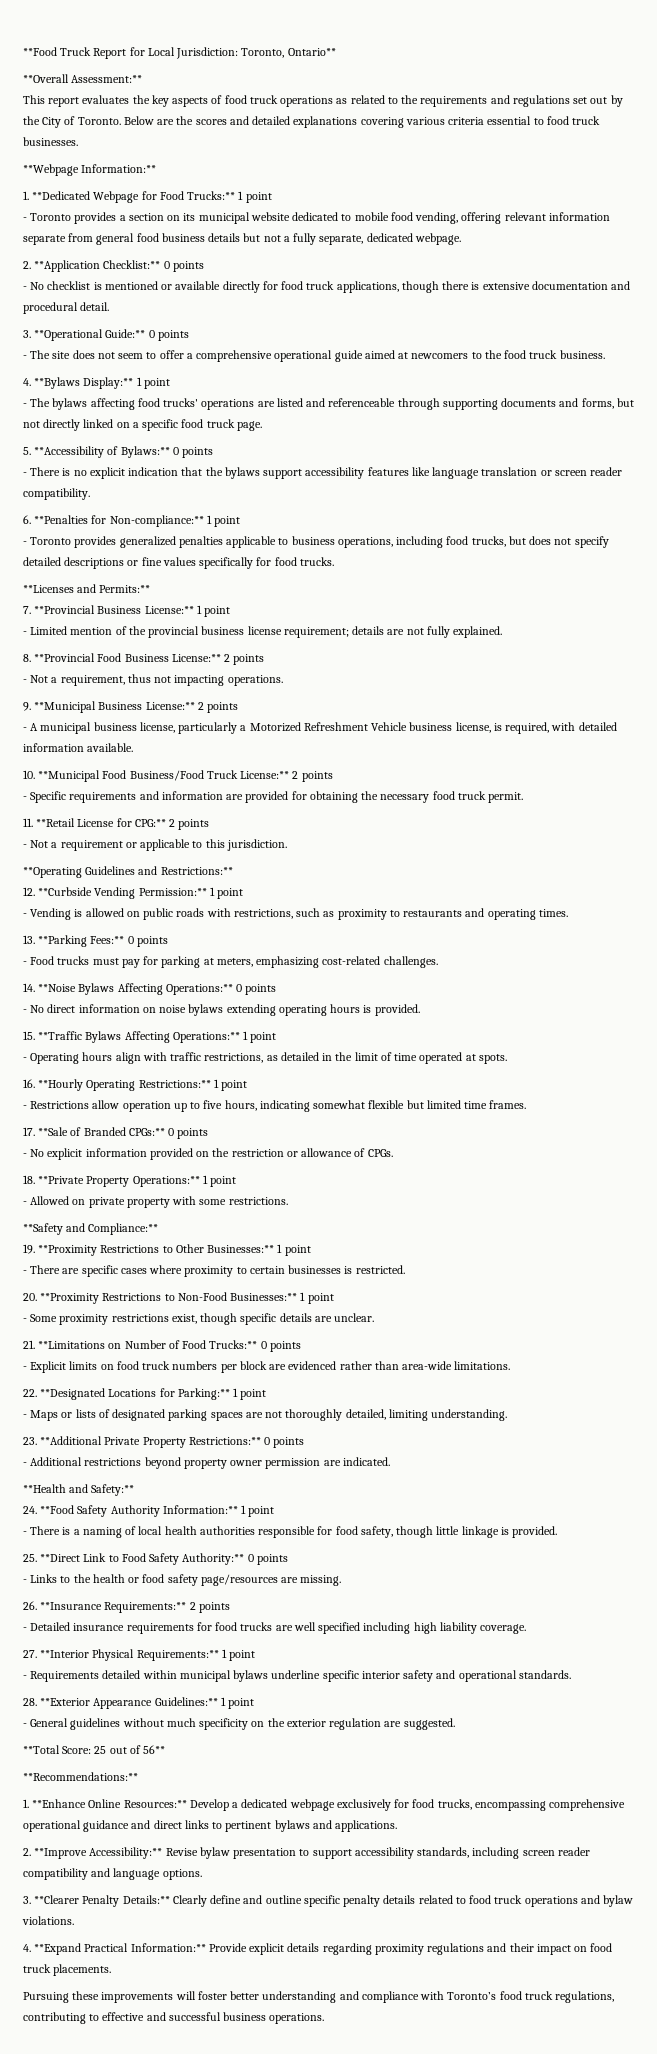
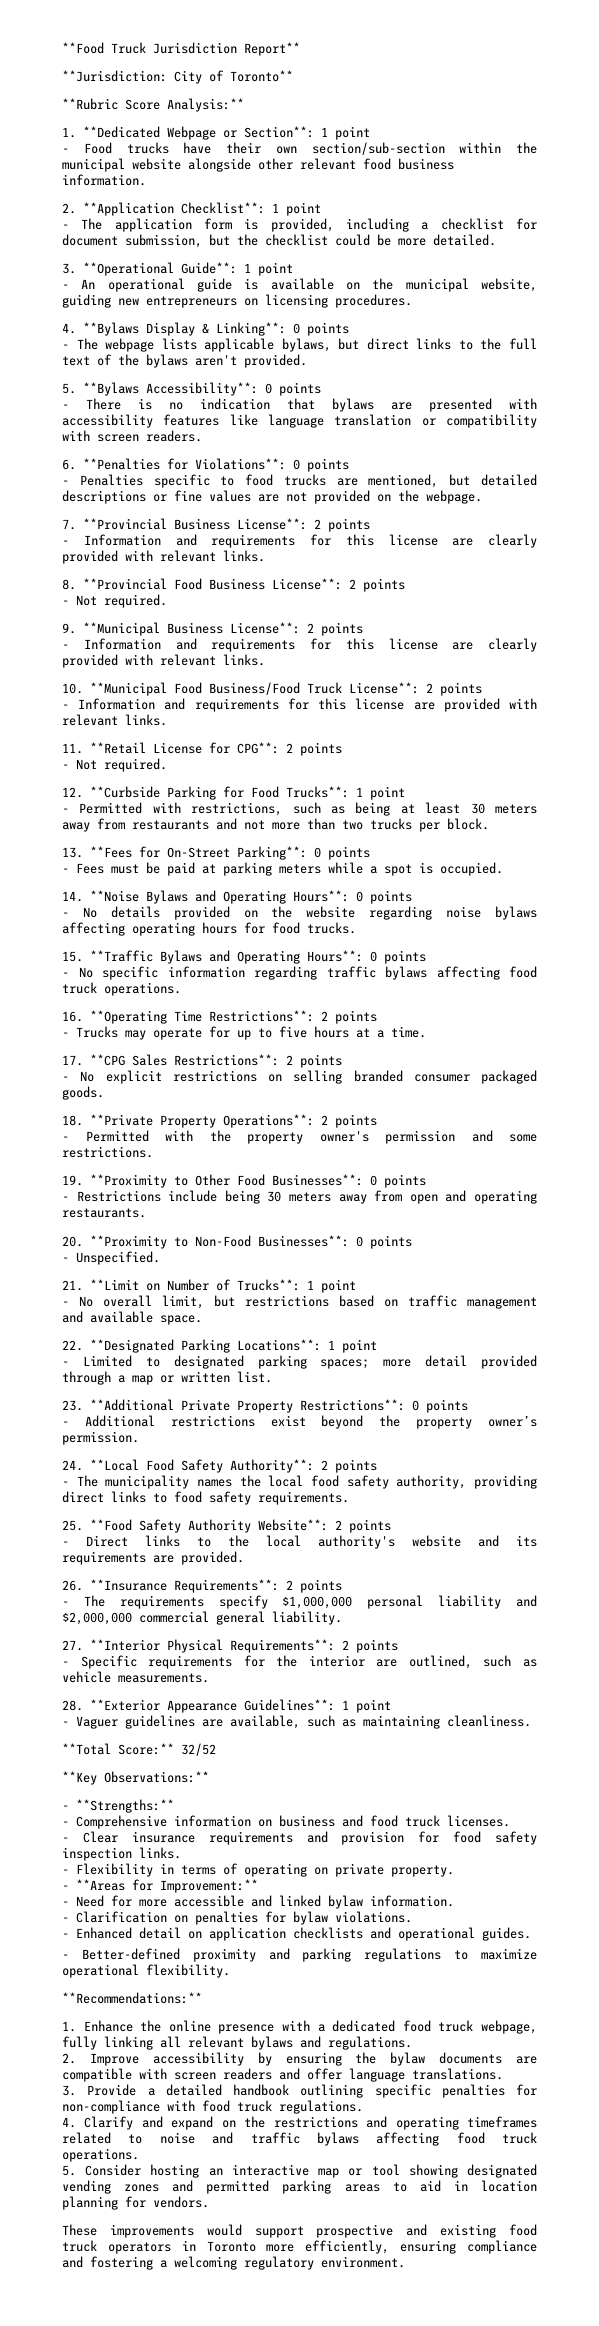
- **Food Truck Report for Local Jurisdiction: Toronto, Ontario**
- **Overall Assessment:**
- This report evaluates the key aspects of food truck operations as related to the requirements and regulations set out by the City of Toronto. Below are the scores and detailed explanations covering various criteria essential to food truck businesses.
- **Webpage Information:**
+ **Food Truck Jurisdiction Report**
+ **Jurisdiction: City of Toronto**
+ **Rubric Score Analysis:**
- 1. **Dedicated Webpage for Food Trucks:** 1 point
- - Toronto provides a section on its municipal website dedicated to mobile food vending, offering relevant information separate from general food business details but not a fully separate, dedicated webpage.
- 2. **Application Checklist:** 0 points
- - No checklist is mentioned or available directly for food truck applications, though there is extensive documentation and procedural detail.
- 3. **Operational Guide:** 0 points
- - The site does not seem to offer a comprehensive operational guide aimed at newcomers to the food truck business.
- 4. **Bylaws Display:** 1 point
- - The bylaws affecting food trucks' operations are listed and referenceable through supporting documents and forms, but not directly linked on a specific food truck page.
- 5. **Accessibility of Bylaws:** 0 points
+ 1. **Dedicated Webpage or Section**: 1 point
+ - Food trucks have their own section/sub-section within the municipal website alongside other relevant food business information.
+ 2. **Application Checklist**: 1 point
+ - The application form is provided, including a checklist for document submission, but the checklist could be more detailed.
+ 3. **Operational Guide**: 1 point
+ - An operational guide is available on the municipal website, guiding new entrepreneurs on licensing procedures.
+ 4. **Bylaws Display & Linking**: 0 points
+ - The webpage lists applicable bylaws, but direct links to the full text of the bylaws aren't provided.
+ 5. **Bylaws Accessibility**: 0 points
- - There is no explicit indication that the bylaws support accessibility features like language translation or screen reader compatibility.
+ - There is no indication that bylaws are presented with accessibility features like language translation or compatibility with screen readers.
- 6. **Penalties for Non-compliance:** 1 point
- - Toronto provides generalized penalties applicable to business operations, including food trucks, but does not specify detailed descriptions or fine values specifically for food trucks.
- **Licenses and Permits:**
- 7. **Provincial Business License:** 1 point
- - Limited mention of the provincial business license requirement; details are not fully explained.
+ 6. **Penalties for Violations**: 0 points
+ - Penalties specific to food trucks are mentioned, but detailed descriptions or fine values are not provided on the webpage.
+ 7. **Provincial Business License**: 2 points
+ - Information and requirements for this license are clearly provided with relevant links.
- 8. **Provincial Food Business License:** 2 points
- - Not a requirement, thus not impacting operations.
+ 8. **Provincial Food Business License**: 2 points
+ - Not required.
- 9. **Municipal Business License:** 2 points
- - A municipal business license, particularly a Motorized Refreshment Vehicle business license, is required, with detailed information available.
+ 9. **Municipal Business License**: 2 points
+ - Information and requirements for this license are clearly provided with relevant links.
- 10. **Municipal Food Business/Food Truck License:** 2 points
+ 10. **Municipal Food Business/Food Truck License**: 2 points
+ - Information and requirements for this license are provided with relevant links.
+ 11. **Retail License for CPG**: 2 points
+ - Not required.
+ 12. **Curbside Parking for Food Trucks**: 1 point
+ - Permitted with restrictions, such as being at least 30 meters away from restaurants and not more than two trucks per block.
+ 13. **Fees for On-Street Parking**: 0 points
+ - Fees must be paid at parking meters while a spot is occupied.
+ 14. **Noise Bylaws and Operating Hours**: 0 points
+ - No details provided on the website regarding noise bylaws affecting operating hours for food trucks.
+ 15. **Traffic Bylaws and Operating Hours**: 0 points
+ - No specific information regarding traffic bylaws affecting food truck operations.
+ 16. **Operating Time Restrictions**: 2 points
+ - Trucks may operate for up to five hours at a time.
+ 17. **CPG Sales Restrictions**: 2 points
+ - No explicit restrictions on selling branded consumer packaged goods.
+ 18. **Private Property Operations**: 2 points
+ - Permitted with the property owner's permission and some restrictions.
+ 19. **Proximity to Other Food Businesses**: 0 points
+ - Restrictions include being 30 meters away from open and operating restaurants.
+ 20. **Proximity to Non-Food Businesses**: 0 points
+ - Unspecified.
+ 21. **Limit on Number of Trucks**: 1 point
+ - No overall limit, but restrictions based on traffic management and available space.
+ 22. **Designated Parking Locations**: 1 point
+ - Limited to designated parking spaces; more detail provided through a map or written list.
+ 23. **Additional Private Property Restrictions**: 0 points
+ - Additional restrictions exist beyond the property owner’s permission.
+ 24. **Local Food Safety Authority**: 2 points
+ - The municipality names the local food safety authority, providing direct links to food safety requirements.
+ 25. **Food Safety Authority Website**: 2 points
+ - Direct links to the local authority's website and its requirements are provided.
+ 26. **Insurance Requirements**: 2 points
+ - The requirements specify $1,000,000 personal liability and $2,000,000 commercial general liability.
+ 27. **Interior Physical Requirements**: 2 points
- - Specific requirements and information are provided for obtaining the necessary food truck permit.
- 11. **Retail License for CPG:** 2 points
- - Not a requirement or applicable to this jurisdiction.
- **Operating Guidelines and Restrictions:**
- 12. **Curbside Vending Permission:** 1 point
- - Vending is allowed on public roads with restrictions, such as proximity to restaurants and operating times.
- 13. **Parking Fees:** 0 points
- - Food trucks must pay for parking at meters, emphasizing cost-related challenges.
- 14. **Noise Bylaws Affecting Operations:** 0 points
- - No direct information on noise bylaws extending operating hours is provided.
- 15. **Traffic Bylaws Affecting Operations:** 1 point
- - Operating hours align with traffic restrictions, as detailed in the limit of time operated at spots.
- 16. **Hourly Operating Restrictions:** 1 point
- - Restrictions allow operation up to five hours, indicating somewhat flexible but limited time frames.
- 17. **Sale of Branded CPGs:** 0 points
- - No explicit information provided on the restriction or allowance of CPGs.
- 18. **Private Property Operations:** 1 point
- - Allowed on private property with some restrictions.
- **Safety and Compliance:**
- 19. **Proximity Restrictions to Other Businesses:** 1 point
- - There are specific cases where proximity to certain businesses is restricted.
- 20. **Proximity Restrictions to Non-Food Businesses:** 1 point
- - Some proximity restrictions exist, though specific details are unclear.
- 21. **Limitations on Number of Food Trucks:** 0 points
- - Explicit limits on food truck numbers per block are evidenced rather than area-wide limitations.
- 22. **Designated Locations for Parking:** 1 point
- - Maps or lists of designated parking spaces are not thoroughly detailed, limiting understanding.
- 23. **Additional Private Property Restrictions:** 0 points
- - Additional restrictions beyond property owner permission are indicated.
- **Health and Safety:**
- 24. **Food Safety Authority Information:** 1 point
- - There is a naming of local health authorities responsible for food safety, though little linkage is provided.
- 25. **Direct Link to Food Safety Authority:** 0 points
- - Links to the health or food safety page/resources are missing.
- 26. **Insurance Requirements:** 2 points
- - Detailed insurance requirements for food trucks are well specified including high liability coverage.
- 27. **Interior Physical Requirements:** 1 point
- - Requirements detailed within municipal bylaws underline specific interior safety and operational standards.
- 28. **Exterior Appearance Guidelines:** 1 point
- - General guidelines without much specificity on the exterior regulation are suggested.
- **Total Score: 25 out of 56**
+ - Specific requirements for the interior are outlined, such as vehicle measurements.
+ 28. **Exterior Appearance Guidelines**: 1 point
+ - Vaguer guidelines are available, such as maintaining cleanliness.
+ **Total Score:** 32/52
+ **Key Observations:**
+ - **Strengths:**
+ - Comprehensive information on business and food truck licenses.
+ - Clear insurance requirements and provision for food safety inspection links.
+ - Flexibility in terms of operating on private property.
+ - **Areas for Improvement:**
+ - Need for more accessible and linked bylaw information.
+ - Clarification on penalties for bylaw violations.
+ - Enhanced detail on application checklists and operational guides.
+ - Better-defined proximity and parking regulations to maximize operational flexibility.
  **Recommendations:**
- 1. **Enhance Online Resources:** Develop a dedicated webpage exclusively for food trucks, encompassing comprehensive operational guidance and direct links to pertinent bylaws and applications.
- 2. **Improve Accessibility:** Revise bylaw presentation to support accessibility standards, including screen reader compatibility and language options.
- 3. **Clearer Penalty Details:** Clearly define and outline specific penalty details related to food truck operations and bylaw violations.
- 4. **Expand Practical Information:** Provide explicit details regarding proximity regulations and their impact on food truck placements.
- Pursuing these improvements will foster better understanding and compliance with Toronto’s food truck regulations, contributing to effective and successful business operations.
+ 1. Enhance the online presence with a dedicated food truck webpage, fully linking all relevant bylaws and regulations.
+ 2. Improve accessibility by ensuring the bylaw documents are compatible with screen readers and offer language translations.
+ 3. Provide a detailed handbook outlining specific penalties for non-compliance with food truck regulations.
+ 4. Clarify and expand on the restrictions and operating timeframes related to noise and traffic bylaws affecting food truck operations.
+ 5. Consider hosting an interactive map or tool showing designated vending zones and permitted parking areas to aid in location planning for vendors.
+ These improvements would support prospective and existing food truck operators in Toronto more efficiently, ensuring compliance and fostering a welcoming regulatory environment.

